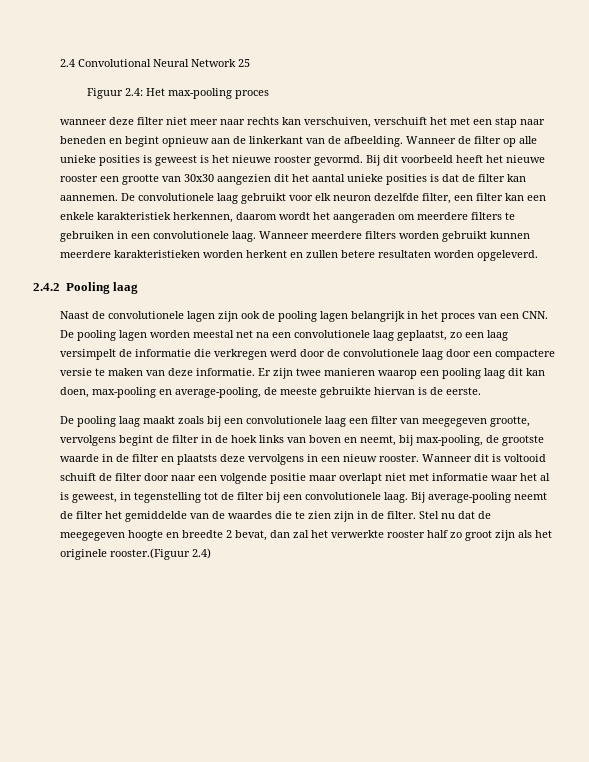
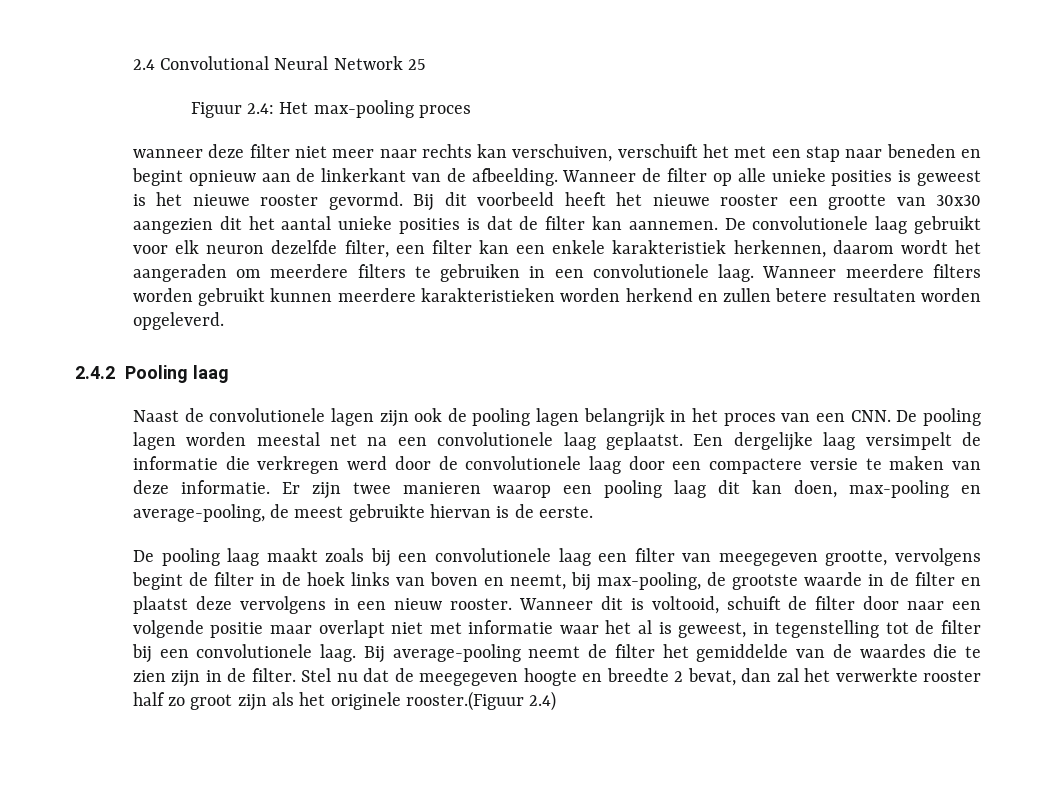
- Wanneer meerdere filters worden gebruikt kunnen meerdere karakteristieken worden herkent en zullen betere resultaten worden opgeleverd.
+ Wanneer meerdere filters worden gebruikt kunnen meerdere karakteristieken worden herkend en zullen betere resultaten worden opgeleverd.
- Naast de convolutionele lagen zijn ook de pooling lagen belangrijk in het proces van een CNN. De pooling lagen worden meestal net na een convolutionele laag geplaatst, zo een laag versimpelt de informatie die verkregen werd door de convolutionele laag door een compactere versie te maken van deze informatie.
+ Naast de convolutionele lagen zijn ook de pooling lagen belangrijk in het proces van een CNN. De pooling lagen worden meestal net na een convolutionele laag geplaatst. Een dergelijke laag versimpelt de informatie die verkregen werd door de convolutionele laag door een compactere versie te maken van deze informatie.
- Er zijn twee manieren waarop een pooling laag dit kan doen, max-pooling en average-pooling, de meeste gebruikte hiervan is de eerste.
+ Er zijn twee manieren waarop een pooling laag dit kan doen, max-pooling en average-pooling, de meest gebruikte hiervan is de eerste.
- De pooling laag maakt zoals bij een convolutionele laag een filter van meegegeven grootte, vervolgens begint de filter in de hoek links van boven en neemt, bij max-pooling, de grootste waarde in de filter en plaatsts deze vervolgens in een nieuw rooster.
+ De pooling laag maakt zoals bij een convolutionele laag een filter van meegegeven grootte, vervolgens begint de filter in de hoek links van boven en neemt, bij max-pooling, de grootste waarde in de filter en plaatst deze vervolgens in een nieuw rooster.
- Wanneer dit is voltooid schuift de filter door naar een volgende positie maar overlapt niet met informatie waar het al is geweest, in tegenstelling tot de filter bij een convolutionele laag.
+ Wanneer dit is voltooid, schuift de filter door naar een volgende positie maar overlapt niet met informatie waar het al is geweest, in tegenstelling tot de filter bij een convolutionele laag.

